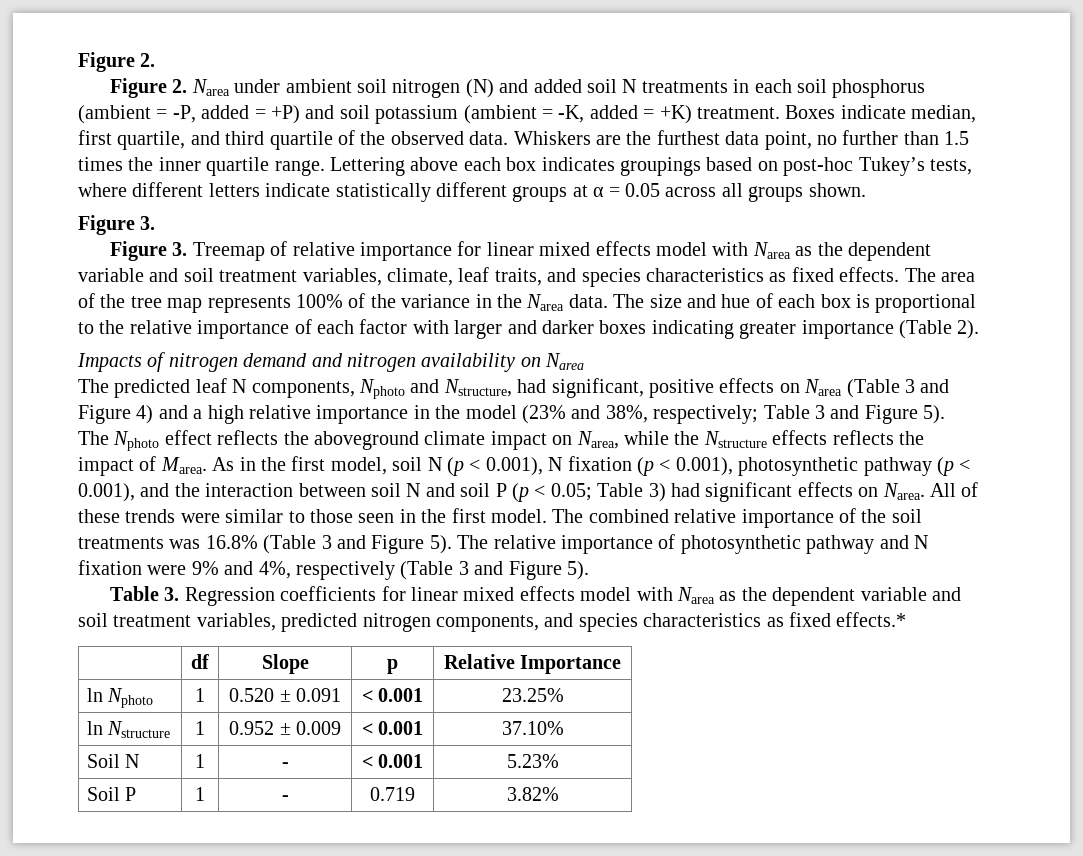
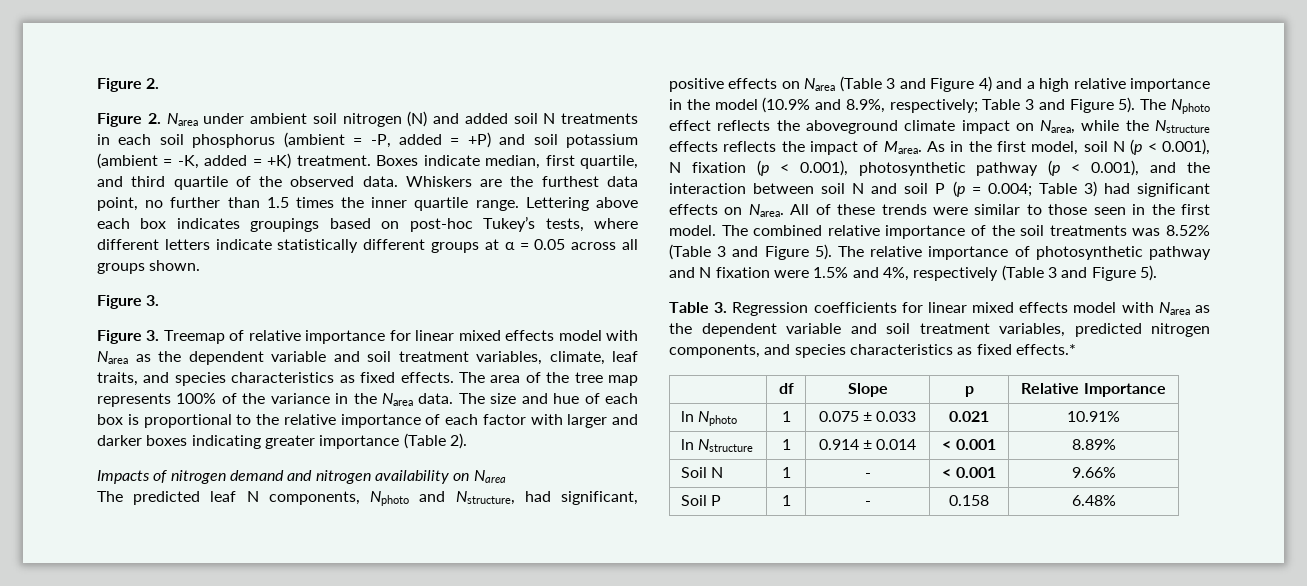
- The predicted leaf N components, Nphoto and Nstructure, had significant, positive effects on Narea (Table 3 and Figure 4) and a high relative importance in the model (23% and 38%, respectively; Table 3 and Figure 5).
+ The predicted leaf N components, Nphoto and Nstructure, had significant, positive effects on Narea (Table 3 and Figure 4) and a high relative importance in the model (10.9% and 8.9%, respectively; Table 3 and Figure 5).
- As in the first model, soil N (p < 0.001), N fixation (p < 0.001), photosynthetic pathway (p < 0.001), and the interaction between soil N and soil P (p < 0.05; Table 3) had significant effects on Narea.
+ As in the first model, soil N (p < 0.001), N fixation (p < 0.001), photosynthetic pathway (p < 0.001), and the interaction between soil N and soil P (p = 0.004; Table 3) had significant effects on Narea.
- The combined relative importance of the soil treatments was 16.8% (Table 3 and Figure 5).
+ The combined relative importance of the soil treatments was 8.52% (Table 3 and Figure 5).
- The relative importance of photosynthetic pathway and N fixation were 9% and 4%, respectively (Table 3 and Figure 5).
+ The relative importance of photosynthetic pathway and N fixation were 1.5% and 4%, respectively (Table 3 and Figure 5).
- ln Nphoto | 1 | 0.520 ± 0.091 | < 0.001 | 23.25%
+ ln Nphoto | 1 | 0.075 ± 0.033 | 0.021 | 10.91%
- ln Nstructure | 1 | 0.952 ± 0.009 | < 0.001 | 37.10%
+ ln Nstructure | 1 | 0.914 ± 0.014 | < 0.001 | 8.89%
- Soil N | 1 | - | < 0.001 | 5.23%
+ Soil N | 1 | - | < 0.001 | 9.66%
- Soil P | 1 | - | 0.719 | 3.82%
+ Soil P | 1 | - | 0.158 | 6.48%

